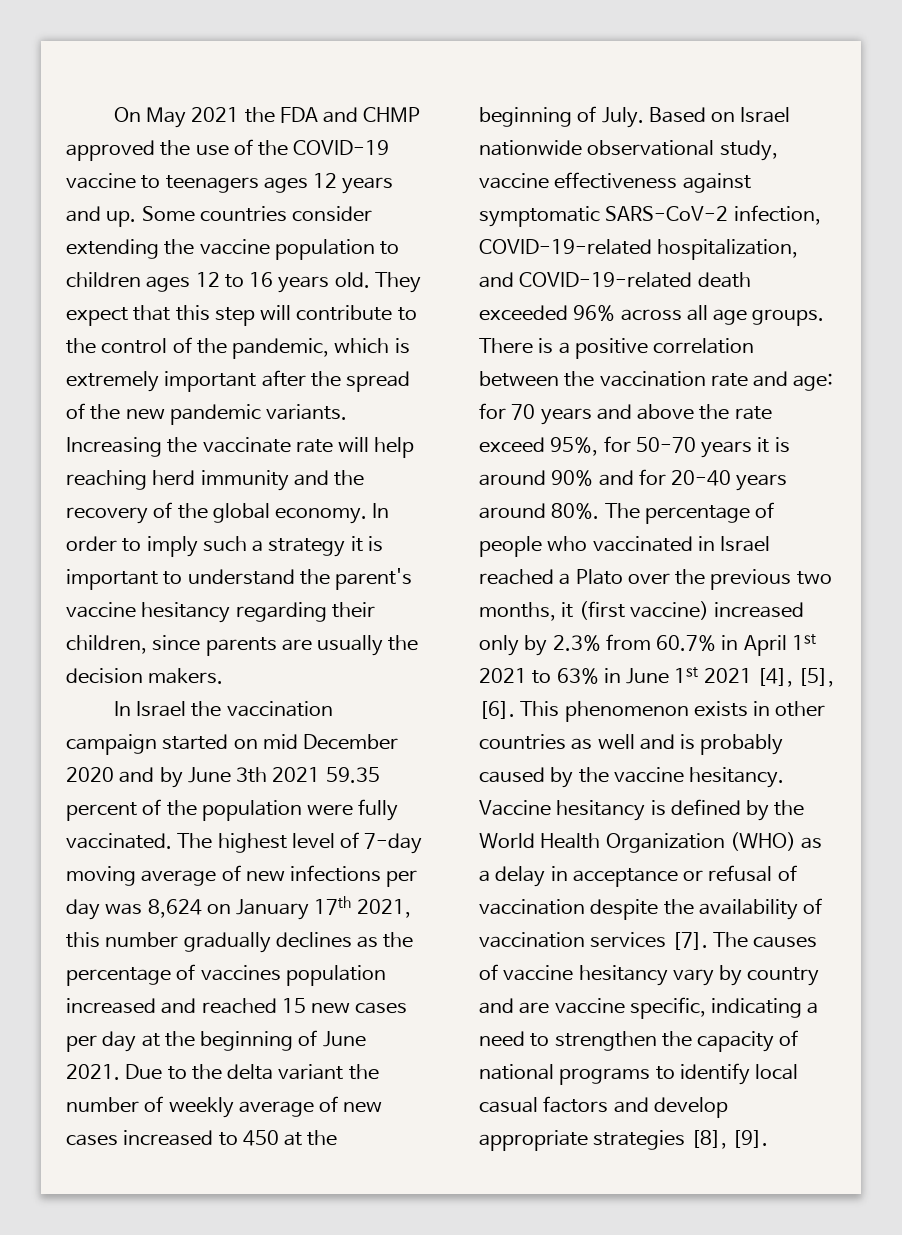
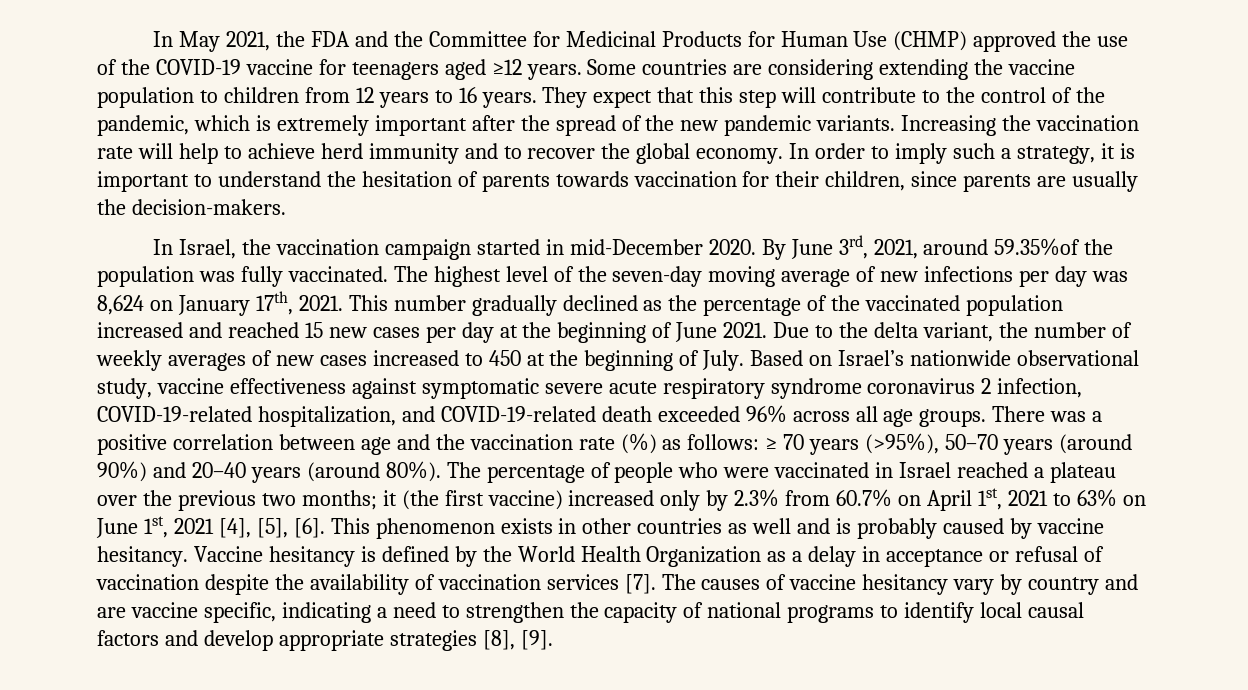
- On May 2021 the FDA and CHMP approved the use of the COVID-19 vaccine to teenagers ages 12 years and up. Some countries consider extending the vaccine population to children ages 12 to 16 years old.
+ In May 2021, the FDA and the Committee for Medicinal Products for Human Use (CHMP) approved the use of the COVID-19 vaccine for teenagers aged ≥12 years. Some countries are considering extending the vaccine population to children from 12 years to 16 years.
- Increasing the vaccinate rate will help reaching herd immunity and the recovery of the global economy.
+ Increasing the vaccination rate will help to achieve herd immunity and to recover the global economy.
- In order to imply such a strategy it is important to understand the parent's vaccine hesitancy regarding their children, since parents are usually the decision makers.
- In Israel the vaccination campaign started on mid December 2020 and by June 3th 2021 59.35 percent of the population were fully vaccinated.
+ In order to imply such a strategy, it is important to understand the hesitation of parents towards vaccination for their children, since parents are usually the decision-makers.
+ In Israel, the vaccination campaign started in mid-December 2020. By June 3rd, 2021, around 59.35%of the population was fully vaccinated.
- The highest level of 7-day moving average of new infections per day was 8,624 on January 17th 2021, this number gradually declines as the percentage of vaccines population increased and reached 15 new cases per day at the beginning of June 2021.
+ The highest level of the seven-day moving average of new infections per day was 8,624 on January 17th, 2021. This number gradually declined as the percentage of the vaccinated population increased and reached 15 new cases per day at the beginning of June 2021.
- Due to the delta variant the number of weekly average of new cases increased to 450 at the beginning of July.
+ Due to the delta variant, the number of weekly averages of new cases increased to 450 at the beginning of July.
- Based on Israel nationwide observational study, vaccine effectiveness against symptomatic SARS-CoV-2 infection, COVID-19-related hospitalization, and COVID-19-related death exceeded 96% across all age groups.
+ Based on Israel’s nationwide observational study, vaccine effectiveness against symptomatic severe acute respiratory syndrome coronavirus 2 infection, COVID-19-related hospitalization, and COVID-19-related death exceeded 96% across all age groups.
- There is a positive correlation between the vaccination rate and age: for 70 years and above the rate exceed 95%, for 50-70 years it is around 90% and for 20-40 years around 80%.
+ There was a positive correlation between age and the vaccination rate (%) as follows: ≥ 70 years (>95%), 50–70 years (around 90%) and 20–40 years (around 80%).
- The percentage of people who vaccinated in Israel reached a Plato over the previous two months, it (first vaccine) increased only by 2.3% from 60.7% in April 1st 2021 to 63% in June 1st 2021 [4], [5], [6].
+ The percentage of people who were vaccinated in Israel reached a plateau over the previous two months; it (the first vaccine) increased only by 2.3% from 60.7% on April 1st, 2021 to 63% on June 1st, 2021 [4], [5], [6].
- This phenomenon exists in other countries as well and is probably caused by the vaccine hesitancy.
+ This phenomenon exists in other countries as well and is probably caused by vaccine hesitancy.
- Vaccine hesitancy is defined by the World Health Organization (WHO) as a delay in acceptance or refusal of vaccination despite the availability of vaccination services [7].
+ Vaccine hesitancy is defined by the World Health Organization as a delay in acceptance or refusal of vaccination despite the availability of vaccination services [7].
- The causes of vaccine hesitancy vary by country and are vaccine specific, indicating a need to strengthen the capacity of national programs to identify local casual factors and develop appropriate strategies [8], [9].
+ The causes of vaccine hesitancy vary by country and are vaccine specific, indicating a need to strengthen the capacity of national programs to identify local causal factors and develop appropriate strategies [8], [9].

